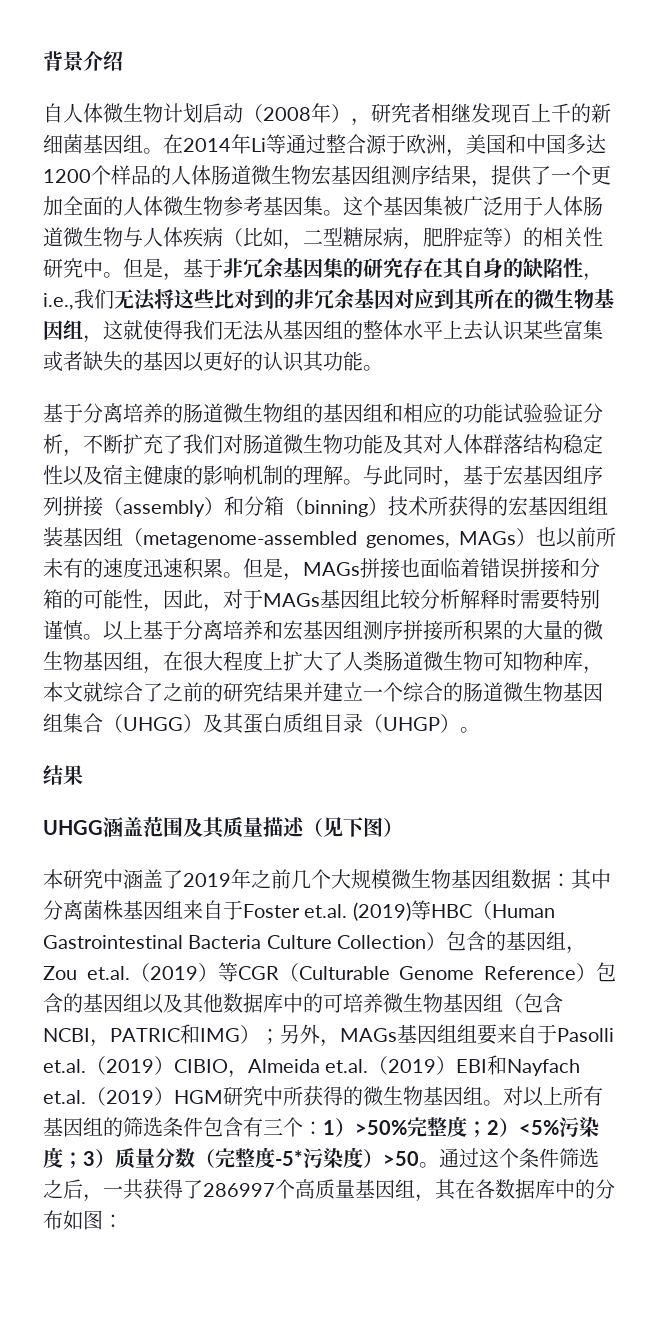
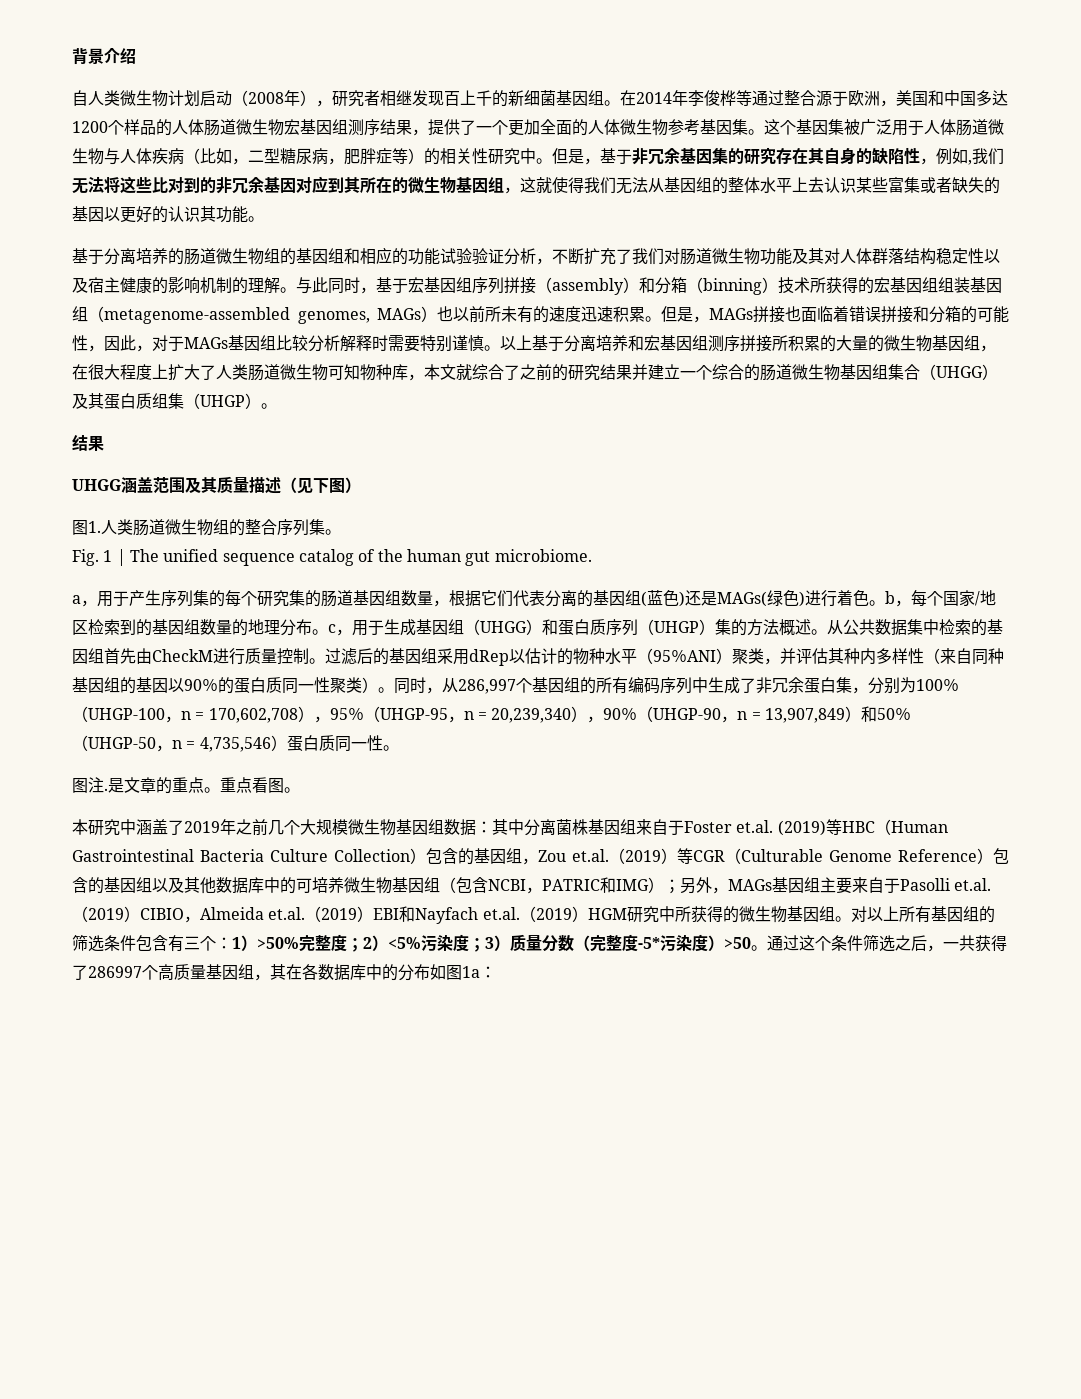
- 自人体微生物计划启动（2008年），研究者相继发现百上千的新细菌基因组。
+ 自人类微生物计划启动（2008年），研究者相继发现百上千的新细菌基因组。
- 在2014年Li等通过整合源于欧洲，美国和中国多达1200个样品的人体肠道微生物宏基因组测序结果，提供了一个更加全面的人体微生物参考基因集。
+ 在2014年李俊桦等通过整合源于欧洲，美国和中国多达1200个样品的人体肠道微生物宏基因组测序结果，提供了一个更加全面的人体微生物参考基因集。
- 但是，基于非冗余基因集的研究存在其自身的缺陷性，i.e.,我们无法将这些比对到的非冗余基因对应到其所在的微生物基因组，这就使得我们无法从基因组的整体水平上去认识某些富集或者缺失的基因以更好的认识其功能。
+ 但是，基于非冗余基因集的研究存在其自身的缺陷性，例如,我们无法将这些比对到的非冗余基因对应到其所在的微生物基因组，这就使得我们无法从基因组的整体水平上去认识某些富集或者缺失的基因以更好的认识其功能。
- 以上基于分离培养和宏基因组测序拼接所积累的大量的微生物基因组，在很大程度上扩大了人类肠道微生物可知物种库，本文就综合了之前的研究结果并建立一个综合的肠道微生物基因组集合（UHGG）及其蛋白质组目录（UHGP）。
+ 以上基于分离培养和宏基因组测序拼接所积累的大量的微生物基因组，在很大程度上扩大了人类肠道微生物可知物种库，本文就综合了之前的研究结果并建立一个综合的肠道微生物基因组集合（UHGG）及其蛋白质组集（UHGP）。
+ 图1.人类肠道微生物组的整合序列集。
+ Fig. 1 | The unified sequence catalog of the human gut microbiome.
+ a，用于产生序列集的每个研究集的肠道基因组数量，根据它们代表分离的基因组(蓝色)还是MAGs(绿色)进行着色。b，每个国家/地区检索到的基因组数量的地理分布。c，用于生成基因组（UHGG）和蛋白质序列（UHGP）集的方法概述。从公共数据集中检索的基因组首先由CheckM进行质量控制。过滤后的基因组采用dRep以估计的物种水平（95％ANI）聚类，并评估其种内多样性（来自同种基因组的基因以90％的蛋白质同一性聚类）。同时，从286,997个基因组的所有编码序列中生成了非冗余蛋白集，分别为100％（UHGP-100，n = 170,602,708），95％（UHGP-95，n = 20,239,340），90％（UHGP-90，n = 13,907,849）和50％（UHGP-50，n = 4,735,546）蛋白质同一性。
+ 图注.是文章的重点。重点看图。
- 另外，MAGs基因组组要来自于Pasolli et.al.（2019）CIBIO，Almeida et.al.（2019）EBI和Nayfach et.al.（2019）HGM研究中所获得的微生物基因组。
+ 另外，MAGs基因组主要来自于Pasolli et.al.（2019）CIBIO，Almeida et.al.（2019）EBI和Nayfach et.al.（2019）HGM研究中所获得的微生物基因组。
- 通过这个条件筛选之后，一共获得了286997个高质量基因组，其在各数据库中的分布如图：
+ 通过这个条件筛选之后，一共获得了286997个高质量基因组，其在各数据库中的分布如图1a：

